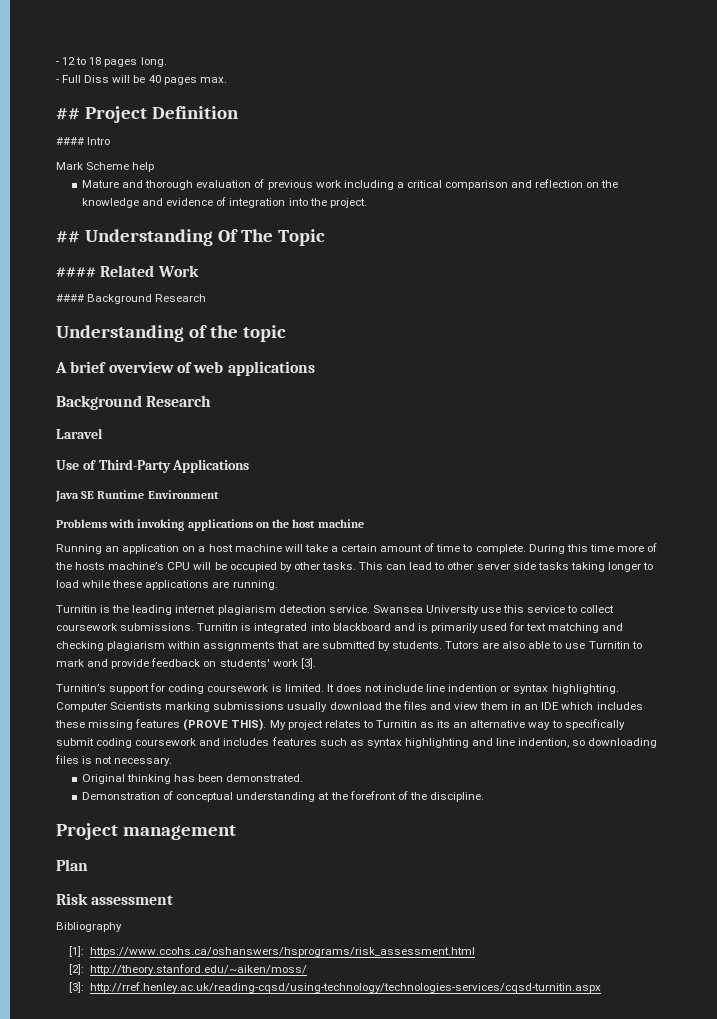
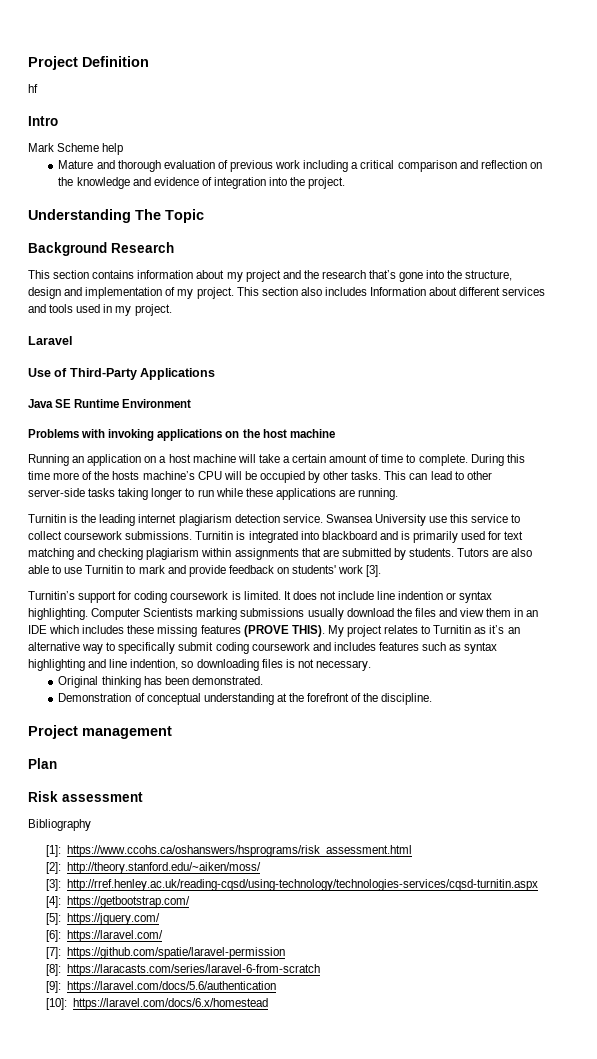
- - 12 to 18 pages long.
- - Full Diss will be 40 pages max.
- ## Project Definition
+ Project Definition
- #### Intro
+ hf
+ Intro
- ## Understanding Of The Topic
+ Understanding The Topic
- #### Related Work
- #### Background Research
- Understanding of the topic
- A brief overview of web applications
  Background Research
+ This section contains information about my project and the research that’s gone into the structure, design and implementation of my project. This section also includes Information about different services and tools used in my project.
- This can lead to other server side tasks taking longer to load while these applications are running.
+ This can lead to other server-side tasks taking longer to run while these applications are running.
- My project relates to Turnitin as its an alternative way to specifically submit coding coursework and includes features such as syntax highlighting and line indention, so downloading files is not necessary.
+ My project relates to Turnitin as it’s an alternative way to specifically submit coding coursework and includes features such as syntax highlighting and line indention, so downloading files is not necessary.
+ [4]: https://getbootstrap.com/
+ [5]: https://jquery.com/
+ [6]: https://laravel.com/
+ [7]: https://github.com/spatie/laravel-permission
+ [8]: https://laracasts.com/series/laravel-6-from-scratch
+ [9]: https://laravel.com/docs/5.6/authentication
+ [10]: https://laravel.com/docs/6.x/homestead

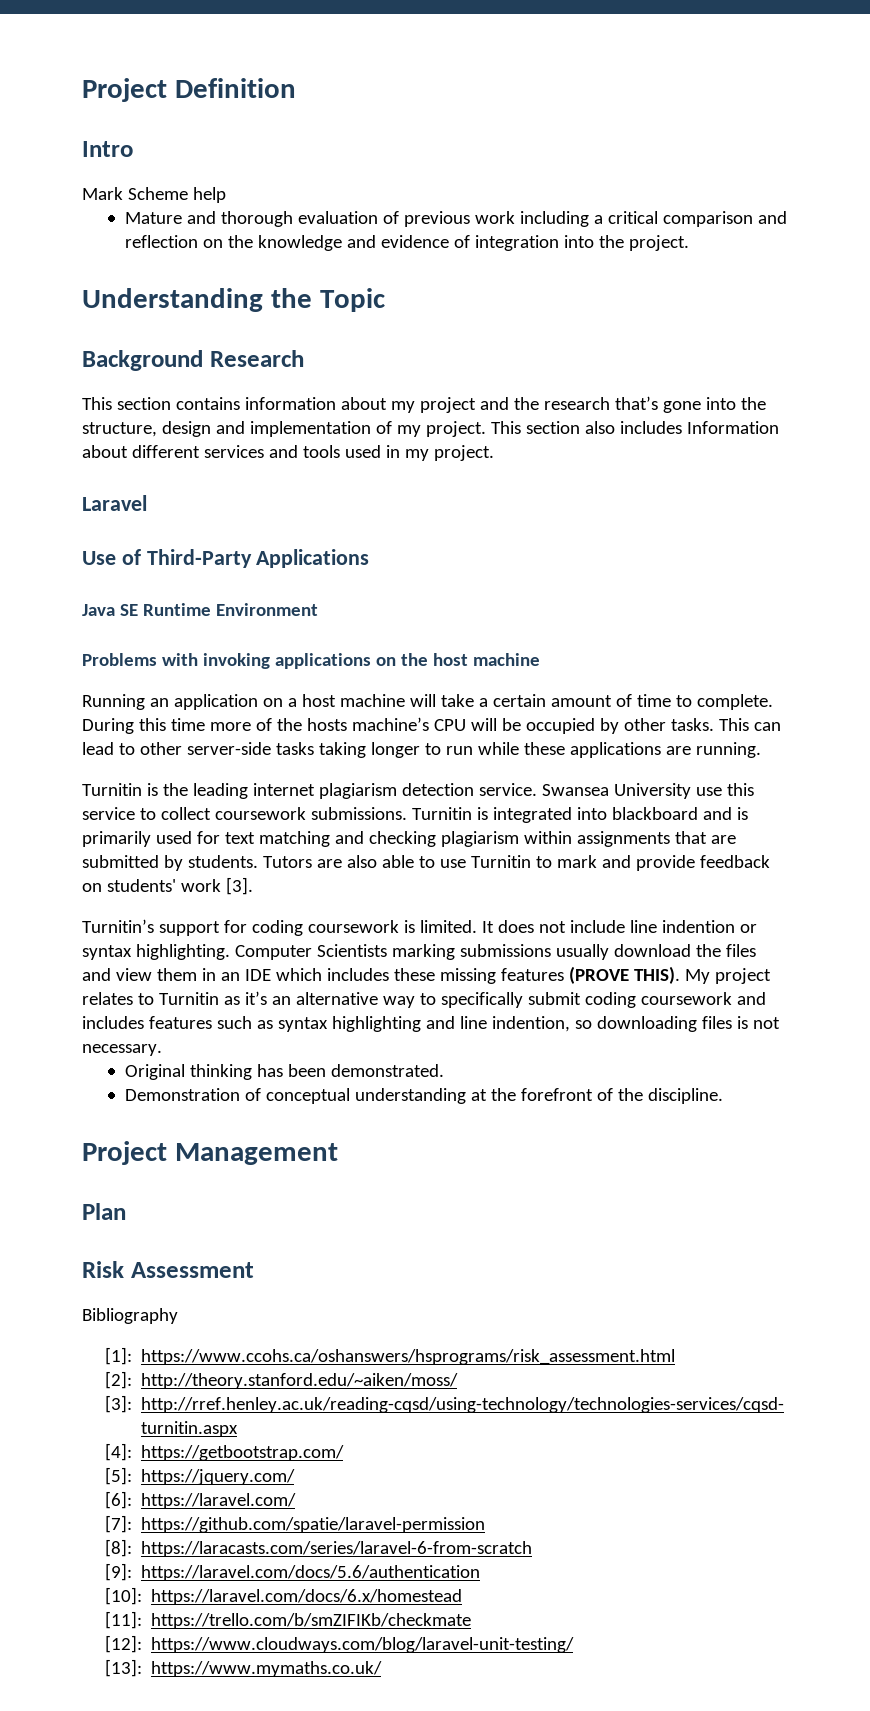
- hf
- Understanding The Topic
+ Understanding the Topic
- Project management
+ Project Management
- Risk assessment
+ Risk Assessment
+ [11]: https://trello.com/b/smZIFIKb/checkmate
+ [12]: https://www.cloudways.com/blog/laravel-unit-testing/
+ [13]: https://www.mymaths.co.uk/

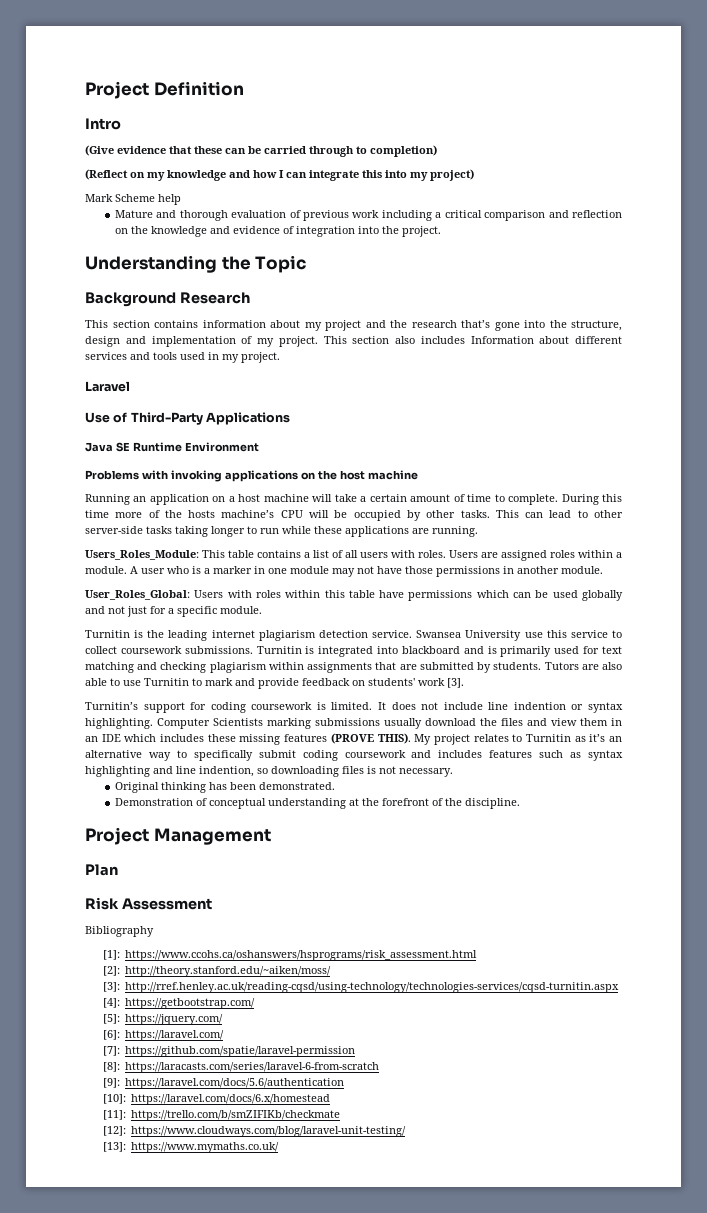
+ (Give evidence that these can be carried through to completion)
+ (Reflect on my knowledge and how I can integrate this into my project)
+ Users_Roles_Module: This table contains a list of all users with roles. Users are assigned roles within a module. A user who is a marker in one module may not have those permissions in another module.
+ User_Roles_Global: Users with roles within this table have permissions which can be used globally and not just for a specific module.

